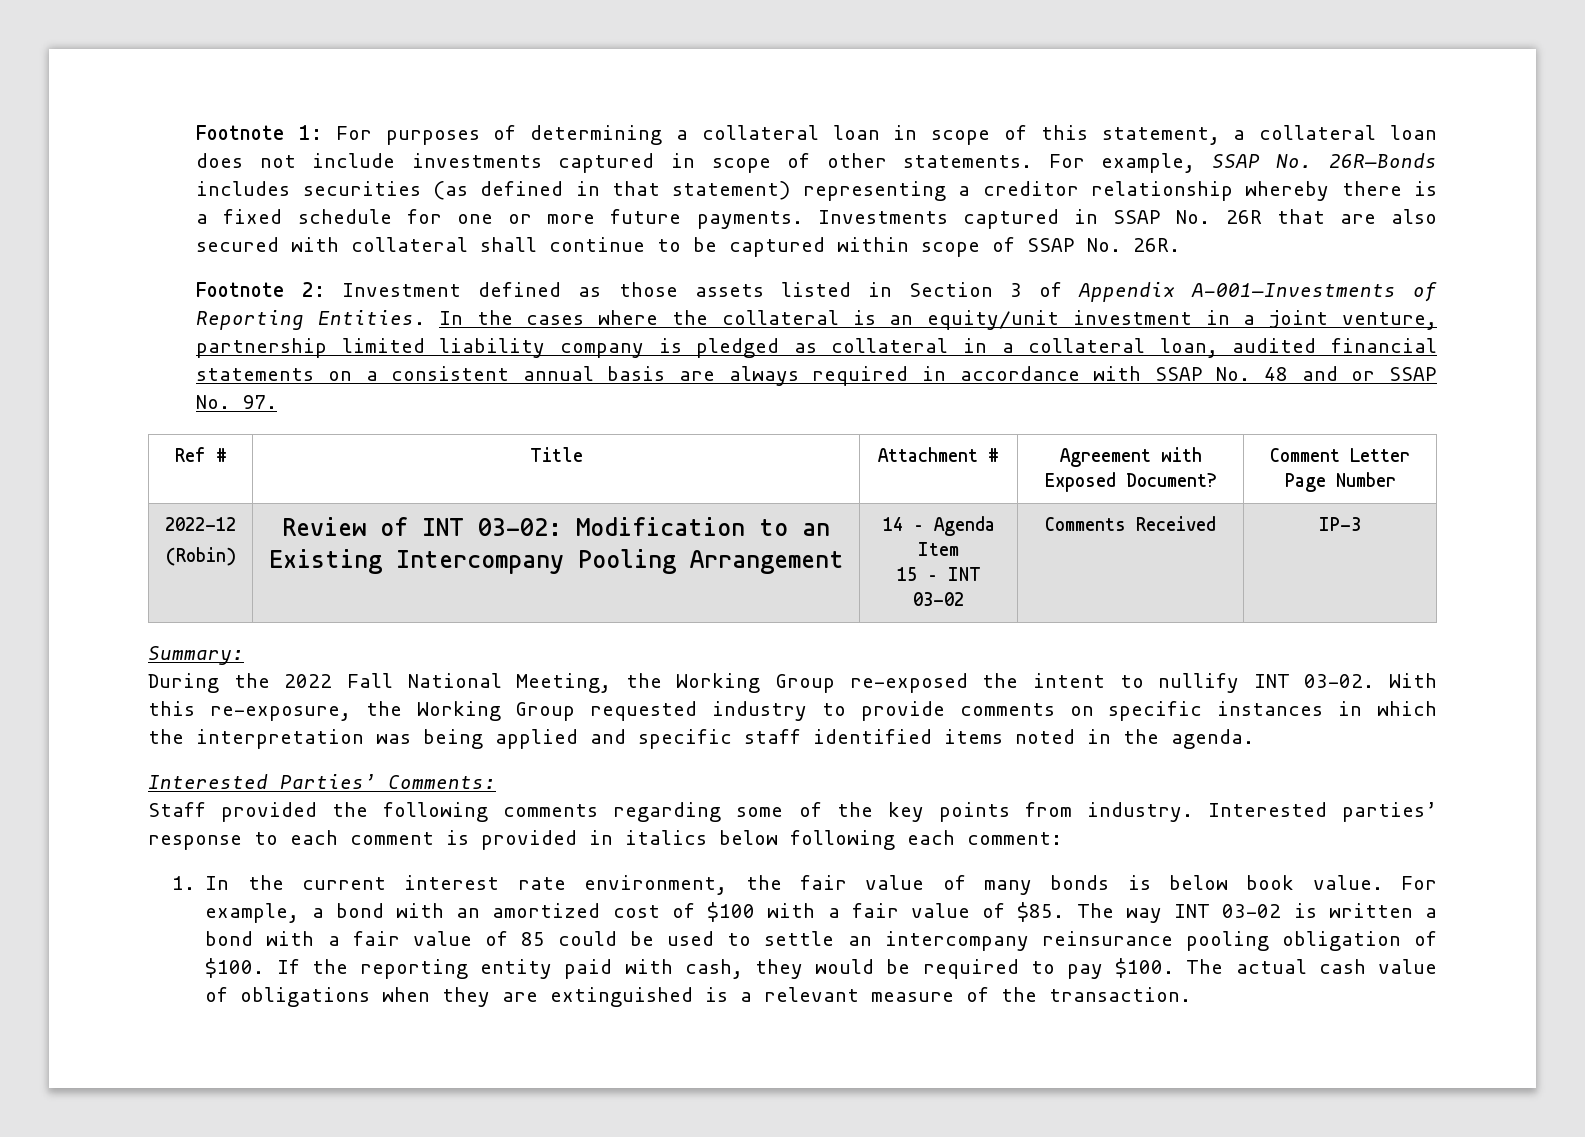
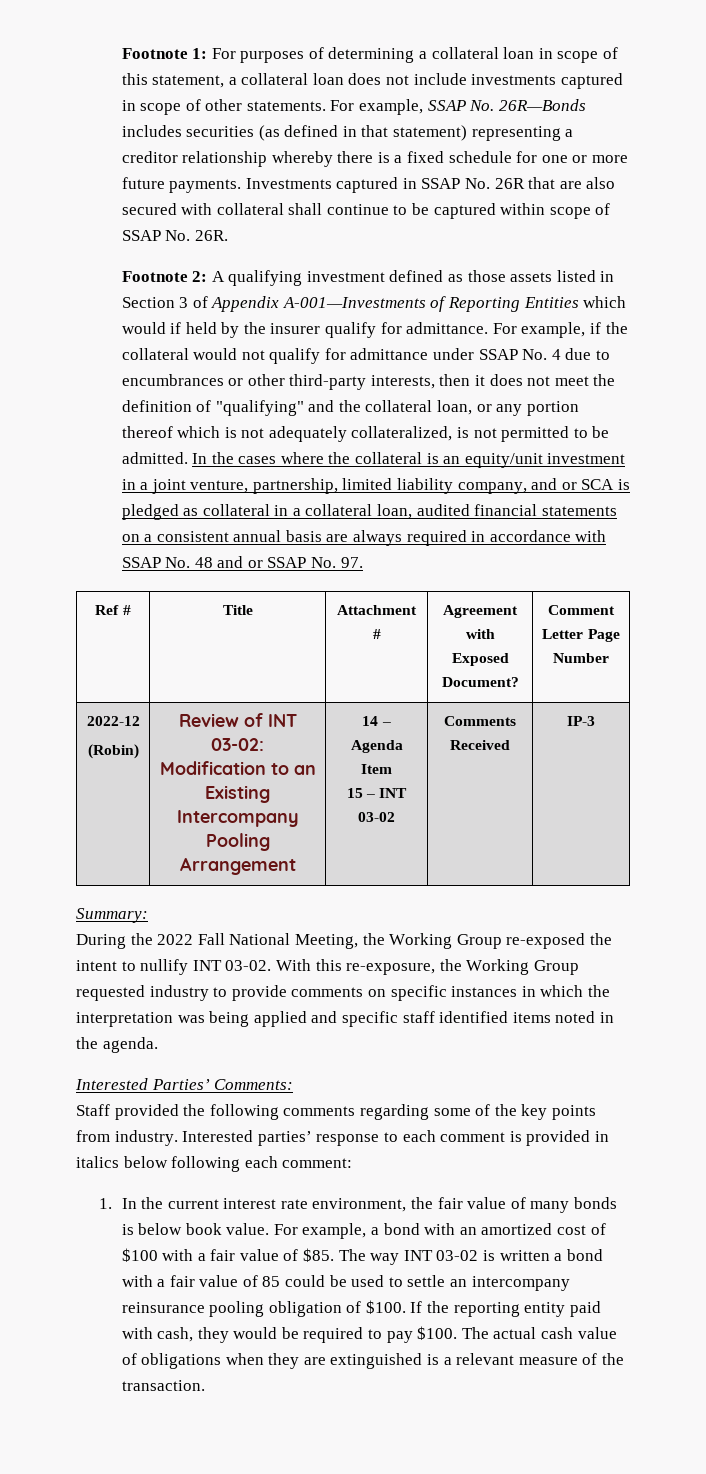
- Footnote 2: Investment defined as those assets listed in Section 3 of Appendix A-001—Investments of Reporting Entities.
+ Footnote 2: A qualifying investment defined as those assets listed in Section 3 of Appendix A-001—Investments of Reporting Entities which would if held by the insurer qualify for admittance. For example, if the collateral would not qualify for admittance under SSAP No. 4 due to encumbrances or other third-party interests, then it does not meet the definition of "qualifying" and the collateral loan, or any portion thereof which is not adequately collateralized, is not permitted to be admitted.
- In the cases where the collateral is an equity/unit investment in a joint venture, partnership limited liability company is pledged as collateral in a collateral loan, audited financial statements on a consistent annual basis are always required in accordance with SSAP No. 48 and or SSAP No. 97.
+ In the cases where the collateral is an equity/unit investment in a joint venture, partnership, limited liability company, and or SCA is pledged as collateral in a collateral loan, audited financial statements on a consistent annual basis are always required in accordance with SSAP No. 48 and or SSAP No. 97.

